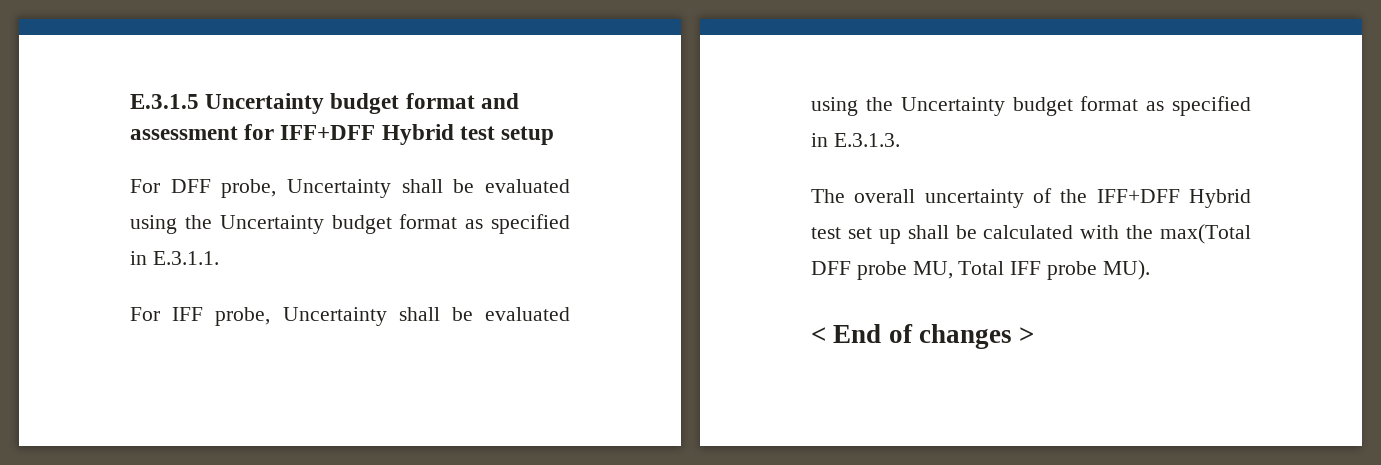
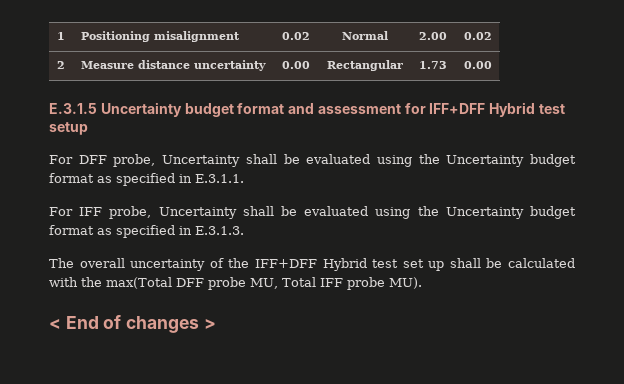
+ 1 | Positioning misalignment | 0.02 | Normal | 2.00 | 0.02
+ 2 | Measure distance uncertainty | 0.00 | Rectangular | 1.73 | 0.00

